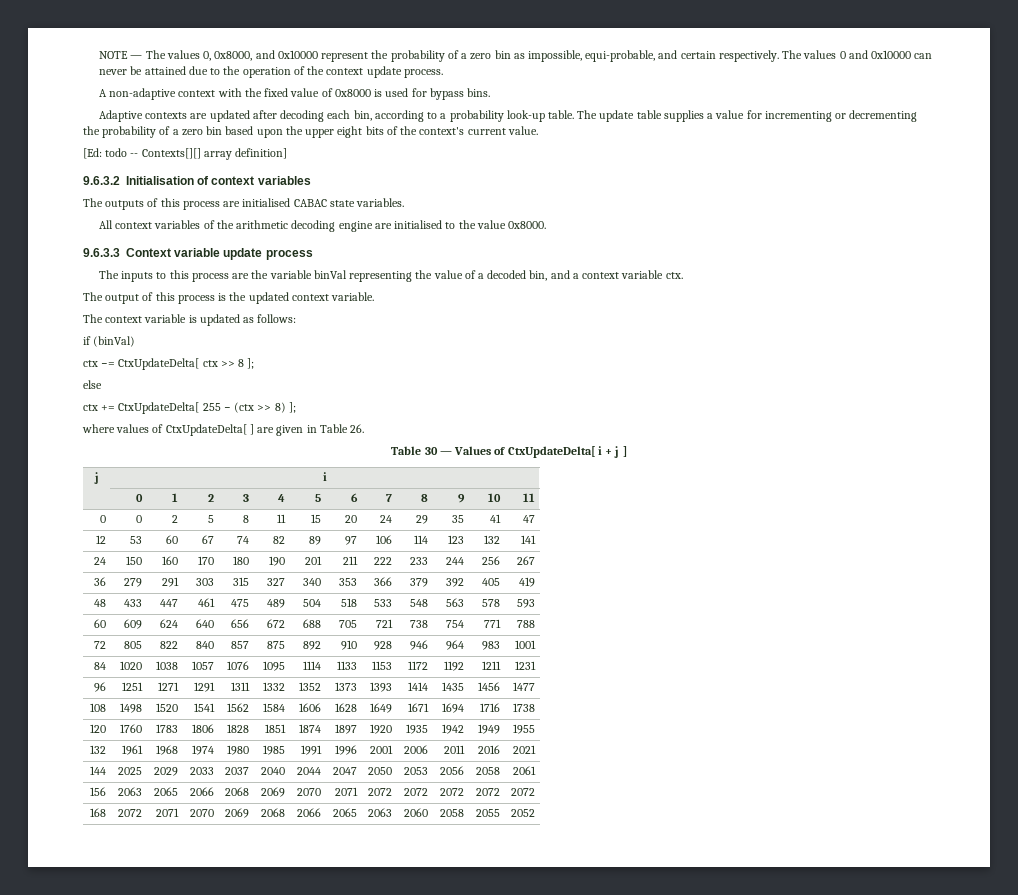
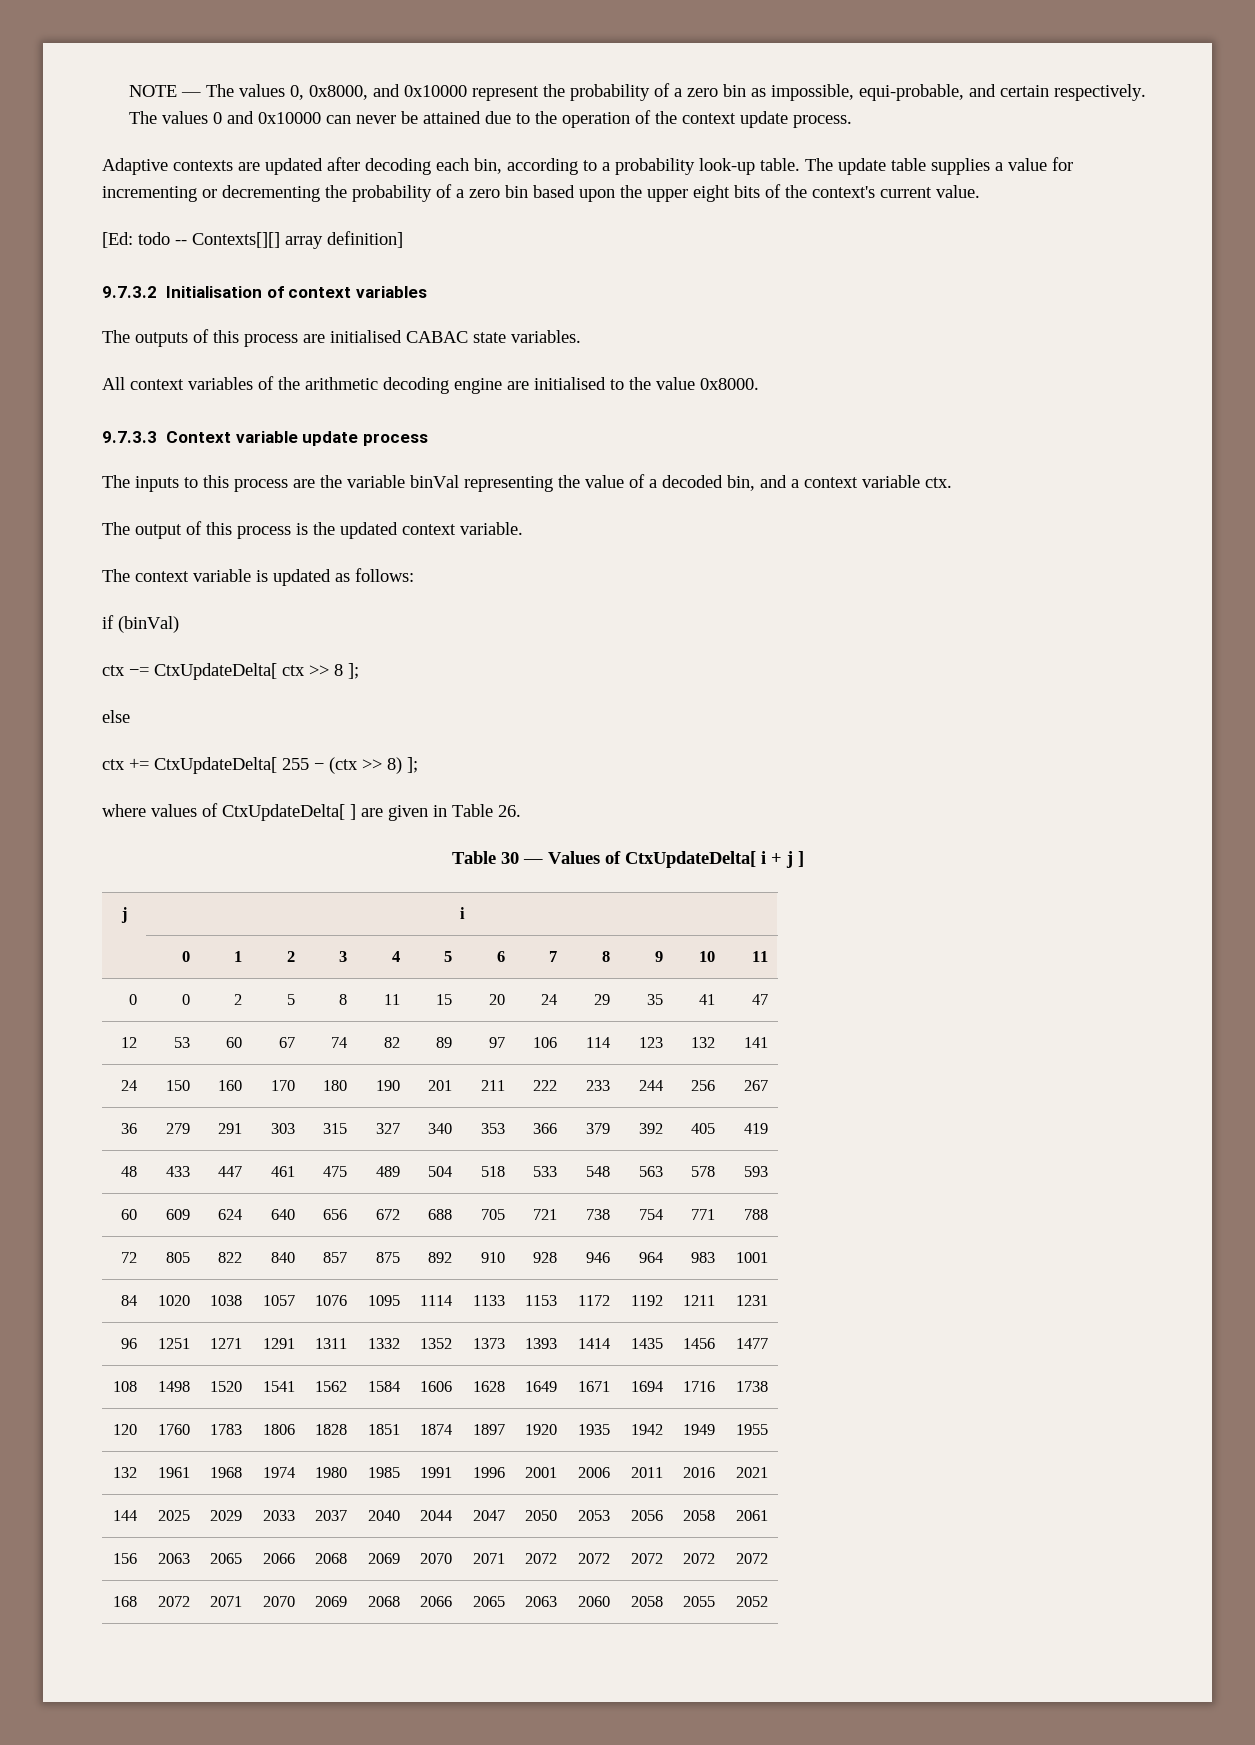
- A non-adaptive context with the fixed value of 0x8000 is used for bypass bins.
- 9.6.3.2 Initialisation of context variables
+ 9.7.3.2 Initialisation of context variables
- 9.6.3.3 Context variable update process
+ 9.7.3.3 Context variable update process

